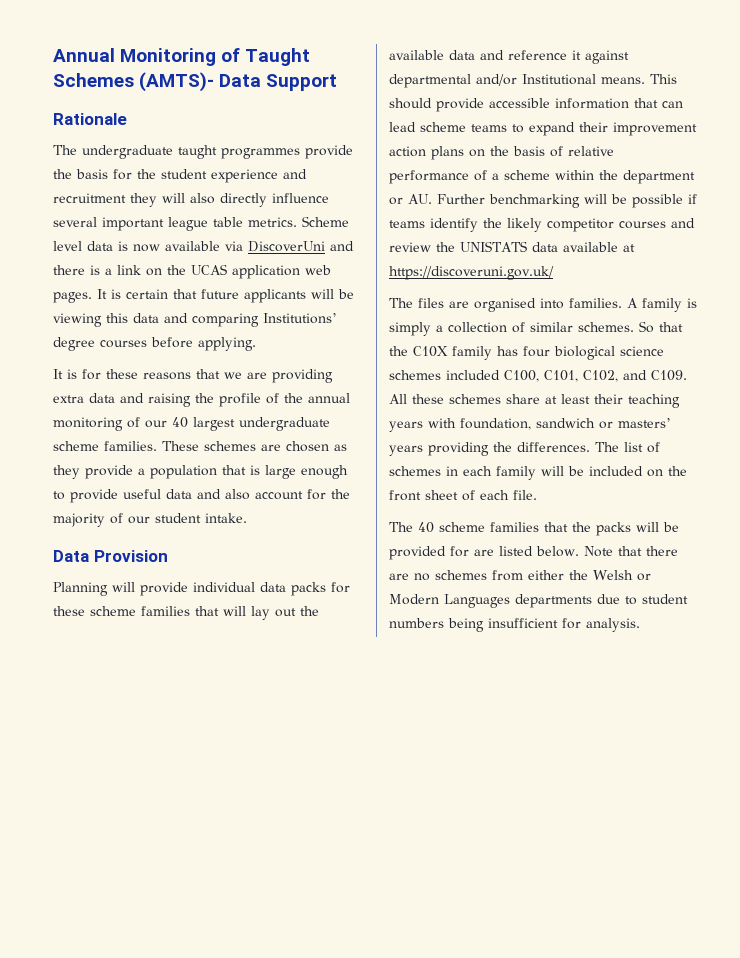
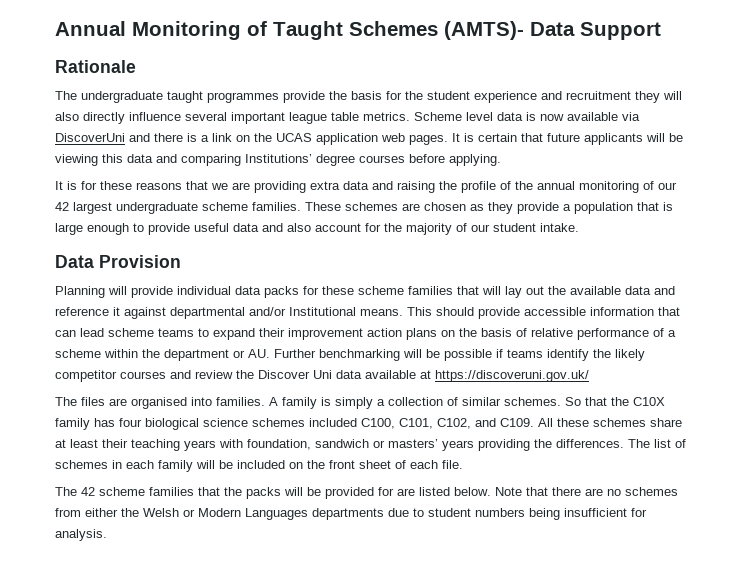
- It is for these reasons that we are providing extra data and raising the profile of the annual monitoring of our 40 largest undergraduate scheme families.
+ It is for these reasons that we are providing extra data and raising the profile of the annual monitoring of our 42 largest undergraduate scheme families.
- This should provide accessible information that can lead scheme teams to expand their improvement action plans on the basis of relative performance of a scheme within the department or AU. Further benchmarking will be possible if teams identify the likely competitor courses and review the UNISTATS data available at https://discoveruni.gov.uk/
+ This should provide accessible information that can lead scheme teams to expand their improvement action plans on the basis of relative performance of a scheme within the department or AU. Further benchmarking will be possible if teams identify the likely competitor courses and review the Discover Uni data available at https://discoveruni.gov.uk/
- The 40 scheme families that the packs will be provided for are listed below.
+ The 42 scheme families that the packs will be provided for are listed below.

